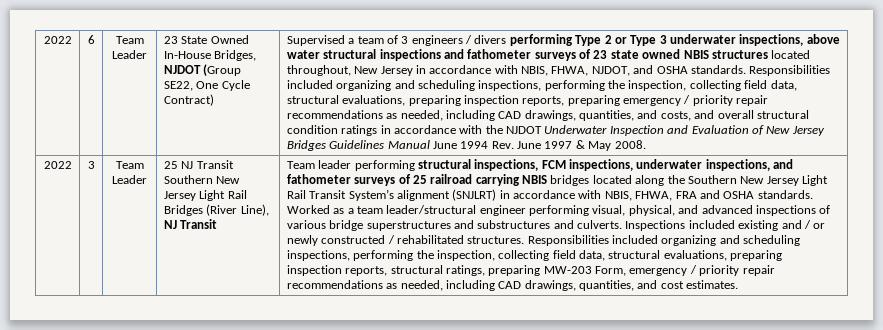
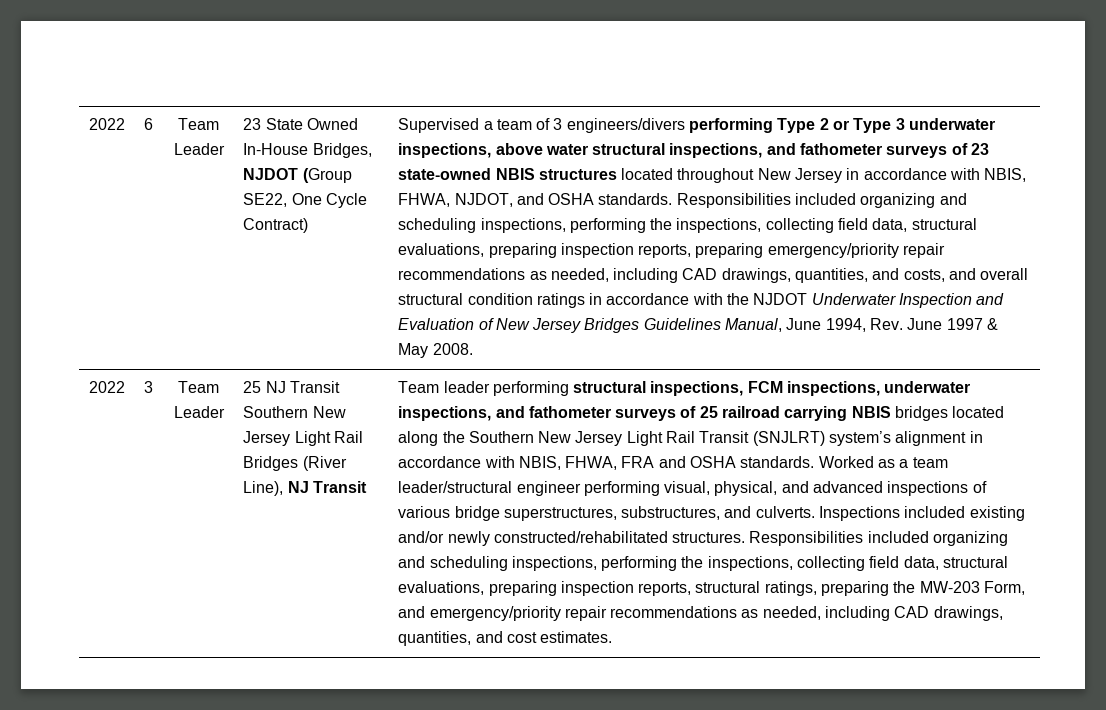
- Supervised a team of 3 engineers / divers performing Type 2 or Type 3 underwater inspections, above water structural inspections and fathometer surveys of 23 state owned NBIS structures located throughout, New Jersey in accordance with NBIS, FHWA, NJDOT, and OSHA standards.
+ Supervised a team of 3 engineers/divers performing Type 2 or Type 3 underwater inspections, above water structural inspections, and fathometer surveys of 23 state-owned NBIS structures located throughout New Jersey in accordance with NBIS, FHWA, NJDOT, and OSHA standards.
- Responsibilities included organizing and scheduling inspections, performing the inspection, collecting field data, structural evaluations, preparing inspection reports, preparing emergency / priority repair recommendations as needed, including CAD drawings, quantities, and costs, and overall structural condition ratings in accordance with the NJDOT Underwater Inspection and Evaluation of New Jersey Bridges Guidelines Manual June 1994 Rev. June 1997 & May 2008.
+ Responsibilities included organizing and scheduling inspections, performing the inspections, collecting field data, structural evaluations, preparing inspection reports, preparing emergency/priority repair recommendations as needed, including CAD drawings, quantities, and costs, and overall structural condition ratings in accordance with the NJDOT Underwater Inspection and Evaluation of New Jersey Bridges Guidelines Manual, June 1994, Rev. June 1997 & May 2008.
- Team leader performing structural inspections, FCM inspections, underwater inspections, and fathometer surveys of 25 railroad carrying NBIS bridges located along the Southern New Jersey Light Rail Transit System’s alignment (SNJLRT) in accordance with NBIS, FHWA, FRA and OSHA standards.
+ Team leader performing structural inspections, FCM inspections, underwater inspections, and fathometer surveys of 25 railroad carrying NBIS bridges located along the Southern New Jersey Light Rail Transit (SNJLRT) system’s alignment in accordance with NBIS, FHWA, FRA and OSHA standards.
- Worked as a team leader/structural engineer performing visual, physical, and advanced inspections of various bridge superstructures and substructures and culverts.
+ Worked as a team leader/structural engineer performing visual, physical, and advanced inspections of various bridge superstructures, substructures, and culverts.
- Inspections included existing and / or newly constructed / rehabilitated structures.
+ Inspections included existing and/or newly constructed/rehabilitated structures.
- Responsibilities included organizing and scheduling inspections, performing the inspection, collecting field data, structural evaluations, preparing inspection reports, structural ratings, preparing MW-203 Form, emergency / priority repair recommendations as needed, including CAD drawings, quantities, and cost estimates.
+ Responsibilities included organizing and scheduling inspections, performing the inspections, collecting field data, structural evaluations, preparing inspection reports, structural ratings, preparing the MW-203 Form, and emergency/priority repair recommendations as needed, including CAD drawings, quantities, and cost estimates.

